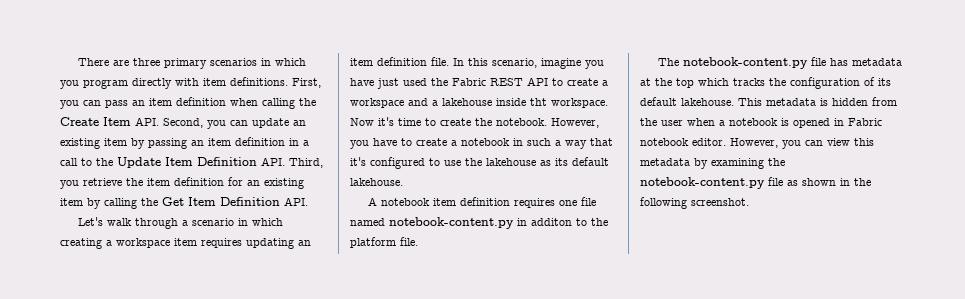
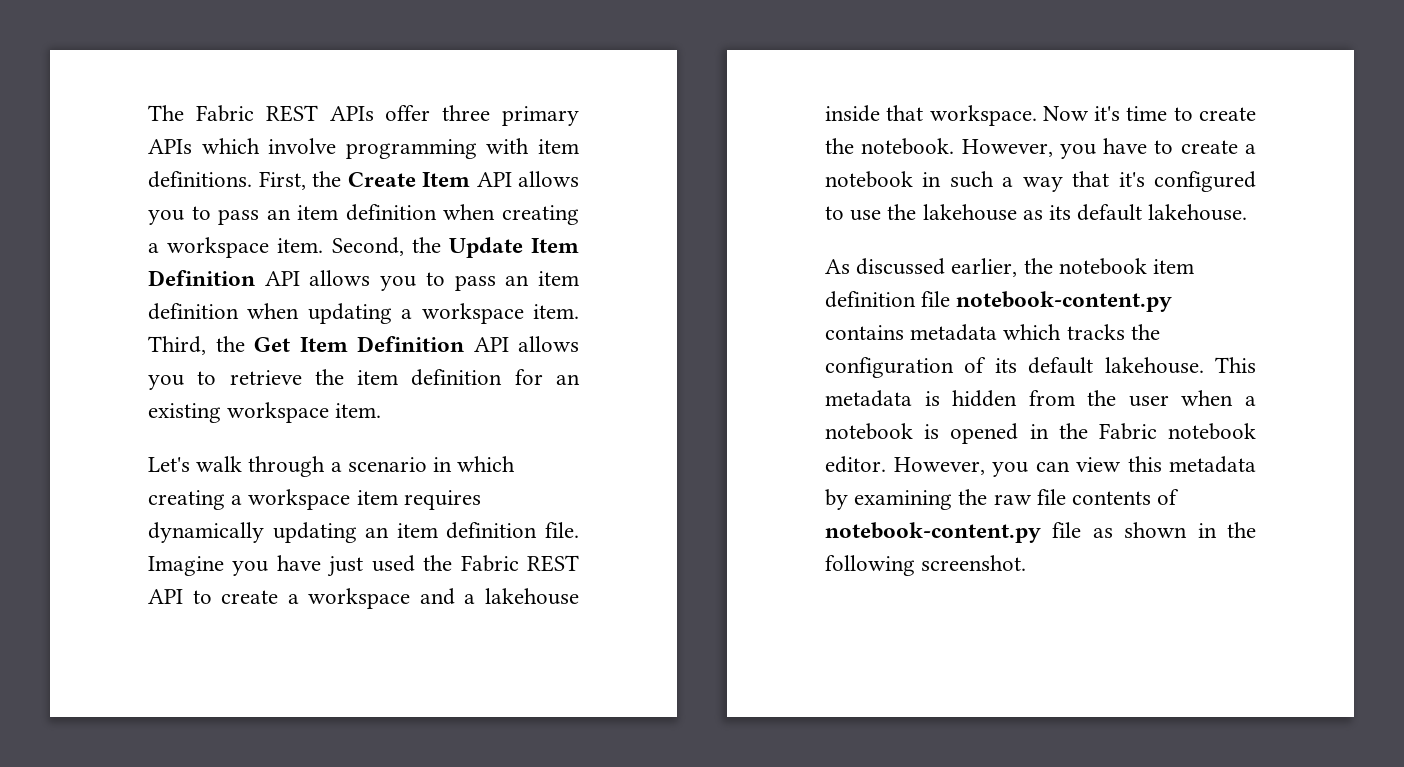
- There are three primary scenarios in which you program directly with item definitions. First, you can pass an item definition when calling the Create Item API. Second, you can update an existing item by passing an item definition in a call to the Update Item Definition API. Third, you retrieve the item definition for an existing item by calling the Get Item Definition API.
+ The Fabric REST APIs offer three primary APIs which involve programming with item definitions. First, the Create Item API allows you to pass an item definition when creating a workspace item. Second, the Update Item Definition API allows you to pass an item definition when updating a workspace item. Third, the Get Item Definition API allows you to retrieve the item definition for an existing workspace item.
- Let's walk through a scenario in which creating a workspace item requires updating an item definition file.
+ Let's walk through a scenario in which creating a workspace item requires dynamically updating an item definition file.
- In this scenario, imagine you have just used the Fabric REST API to create a workspace and a lakehouse inside tht workspace.
+ Imagine you have just used the Fabric REST API to create a workspace and a lakehouse inside that workspace.
- A notebook item definition requires one file named notebook-content.py in additon to the platform file.
- The notebook-content.py file has metadata at the top which tracks the configuration of its default lakehouse.
+ As discussed earlier, the notebook item definition file notebook-content.py contains metadata which tracks the configuration of its default lakehouse.
- This metadata is hidden from the user when a notebook is opened in Fabric notebook editor.
+ This metadata is hidden from the user when a notebook is opened in the Fabric notebook editor.
- However, you can view this metadata by examining the notebook-content.py file as shown in the following screenshot.
+ However, you can view this metadata by examining the raw file contents of notebook-content.py file as shown in the following screenshot.

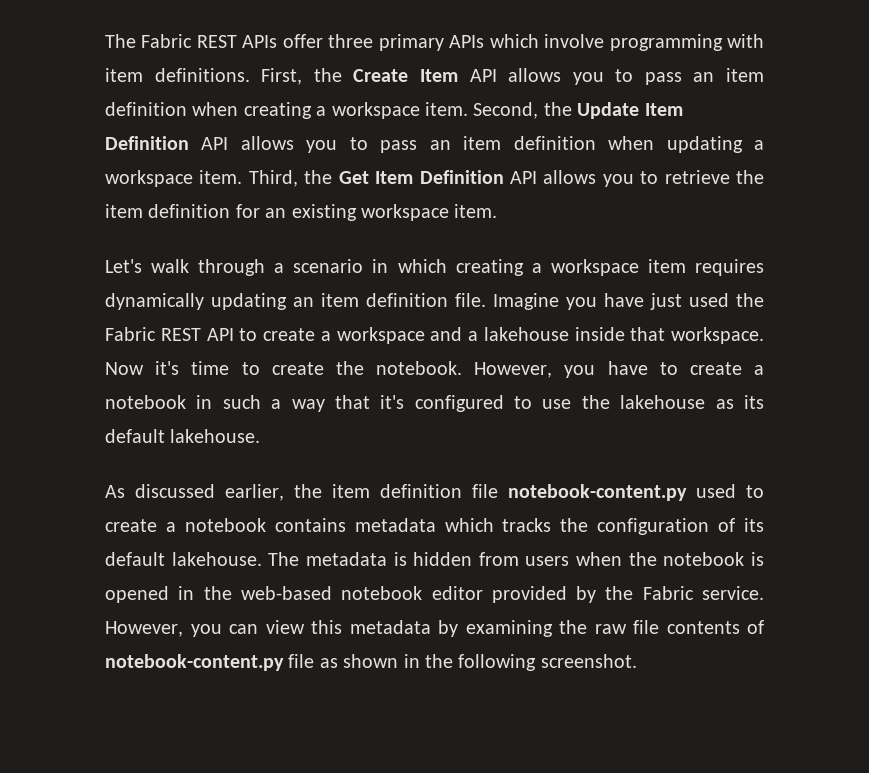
- As discussed earlier, the notebook item definition file notebook-content.py contains metadata which tracks the configuration of its default lakehouse.
+ As discussed earlier, the item definition file notebook-content.py used to create a notebook contains metadata which tracks the configuration of its default lakehouse.
- This metadata is hidden from the user when a notebook is opened in the Fabric notebook editor.
+ The metadata is hidden from users when the notebook is opened in the web-based notebook editor provided by the Fabric service.

